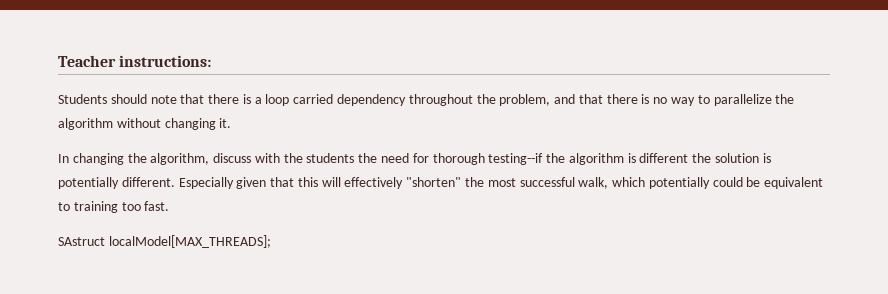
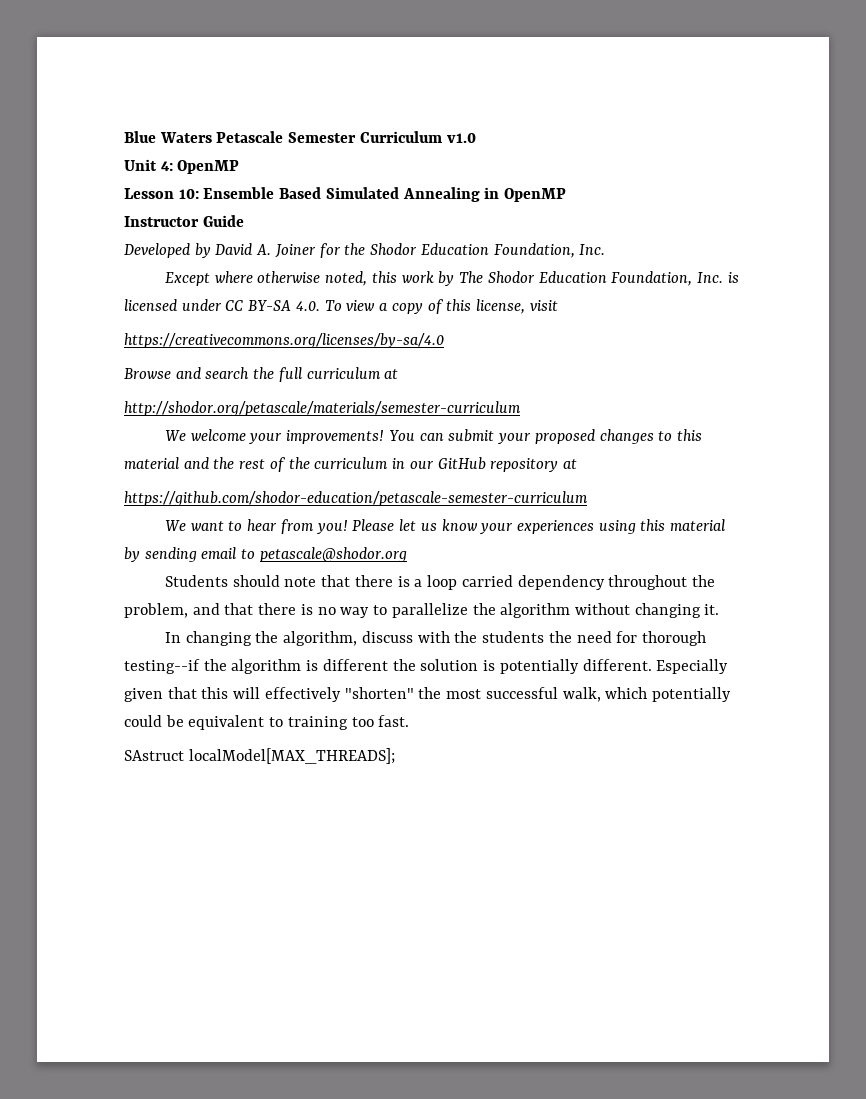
- Teacher instructions:
+ Blue Waters Petascale Semester Curriculum v1.0
+ Unit 4: OpenMP
+ Lesson 10: Ensemble Based Simulated Annealing in OpenMP
+ Instructor Guide
+ Developed by David A. Joiner for the Shodor Education Foundation, Inc.
+ Except where otherwise noted, this work by The Shodor Education Foundation, Inc. is licensed under CC BY-SA 4.0. To view a copy of this license, visit
+ https://creativecommons.org/licenses/by-sa/4.0
+ Browse and search the full curriculum at
+ http://shodor.org/petascale/materials/semester-curriculum
+ We welcome your improvements! You can submit your proposed changes to this material and the rest of the curriculum in our GitHub repository at
+ https://github.com/shodor-education/petascale-semester-curriculum
+ We want to hear from you! Please let us know your experiences using this material by sending email to petascale@shodor.org

